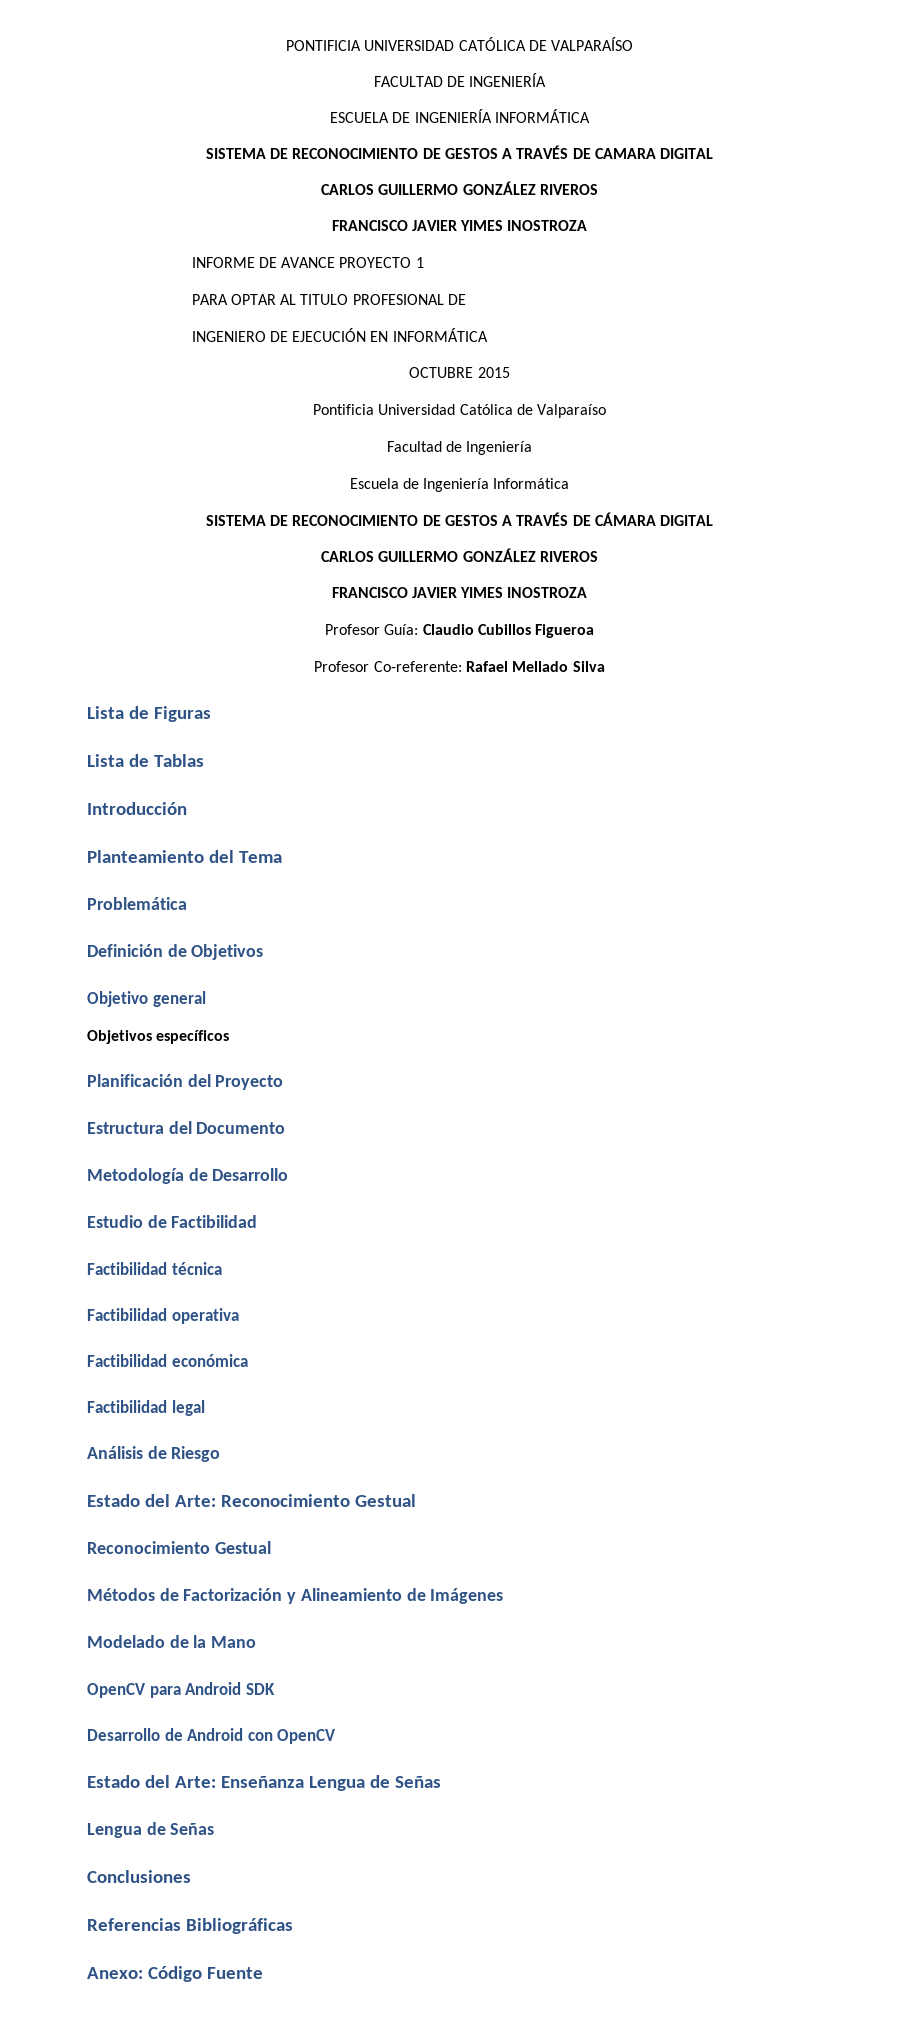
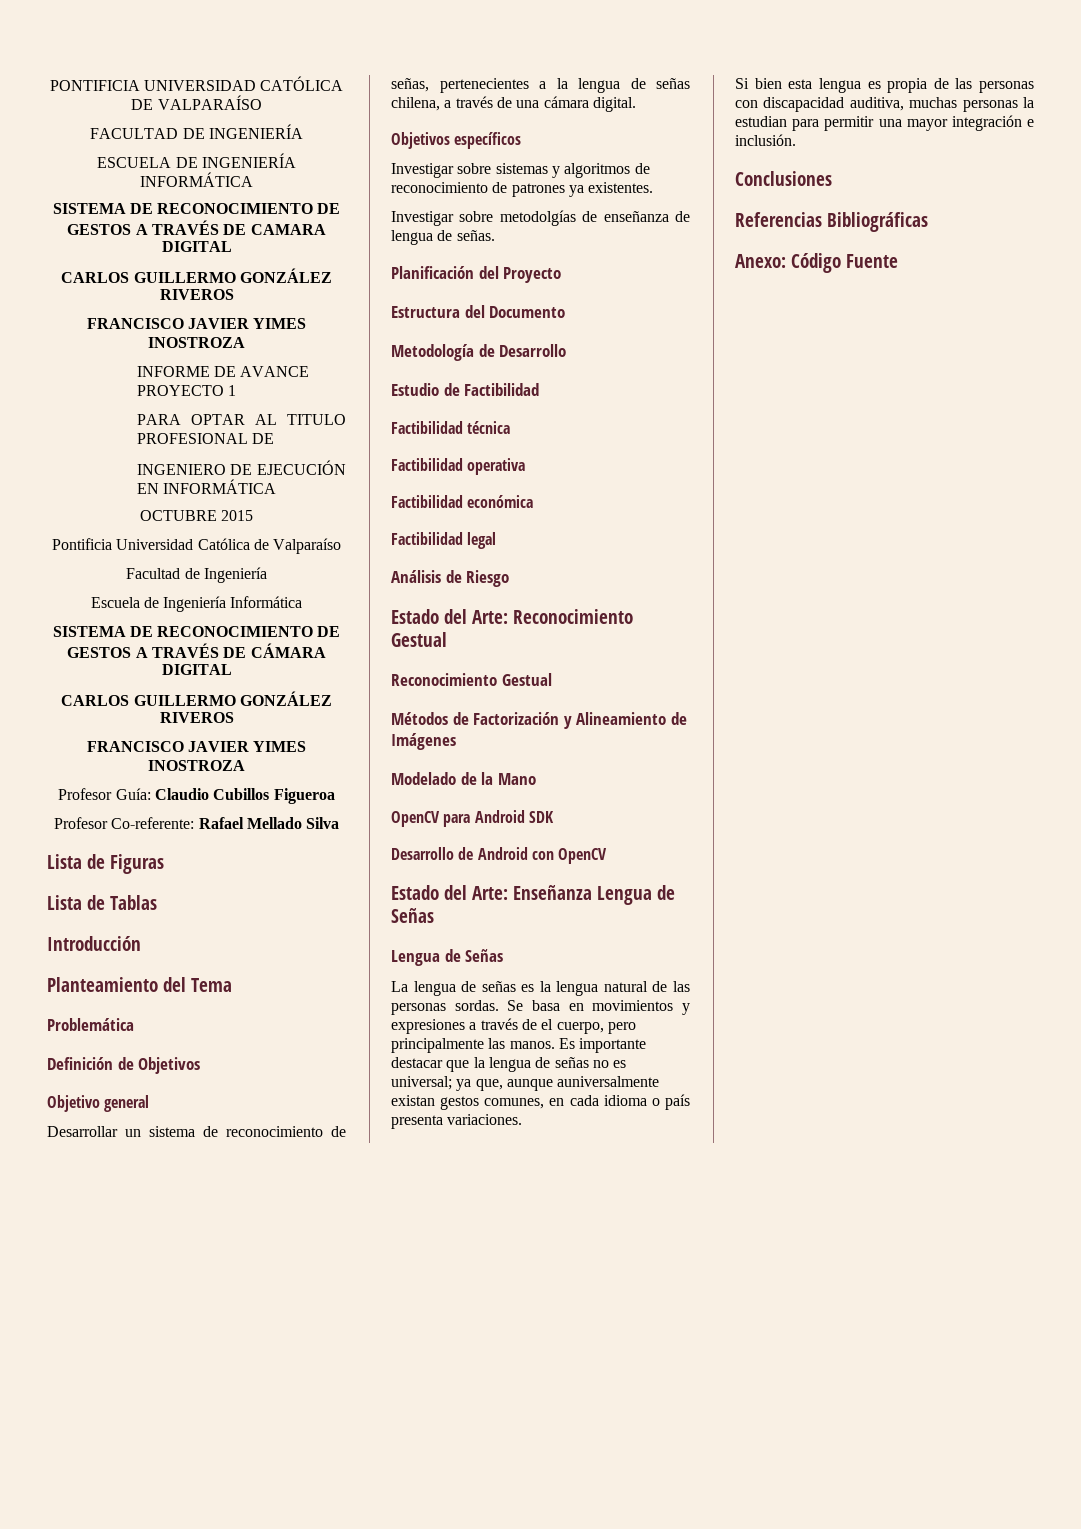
+ Desarrollar un sistema de reconocimiento de señas, pertenecientes a la lengua de señas chilena, a través de una cámara digital.
  Objetivos específicos
+ Investigar sobre sistemas y algoritmos de reconocimiento de patrones ya existentes.
+ Investigar sobre metodolgías de enseñanza de lengua de señas.
+ La lengua de señas es la lengua natural de las personas sordas. Se basa en movimientos y expresiones a través de el cuerpo, pero principalmente las manos. Es importante destacar que la lengua de señas no es universal; ya que, aunque auniversalmente existan gestos comunes, en cada idioma o país presenta variaciones.
+ Si bien esta lengua es propia de las personas con discapacidad auditiva, muchas personas la estudian para permitir una mayor integración e inclusión.

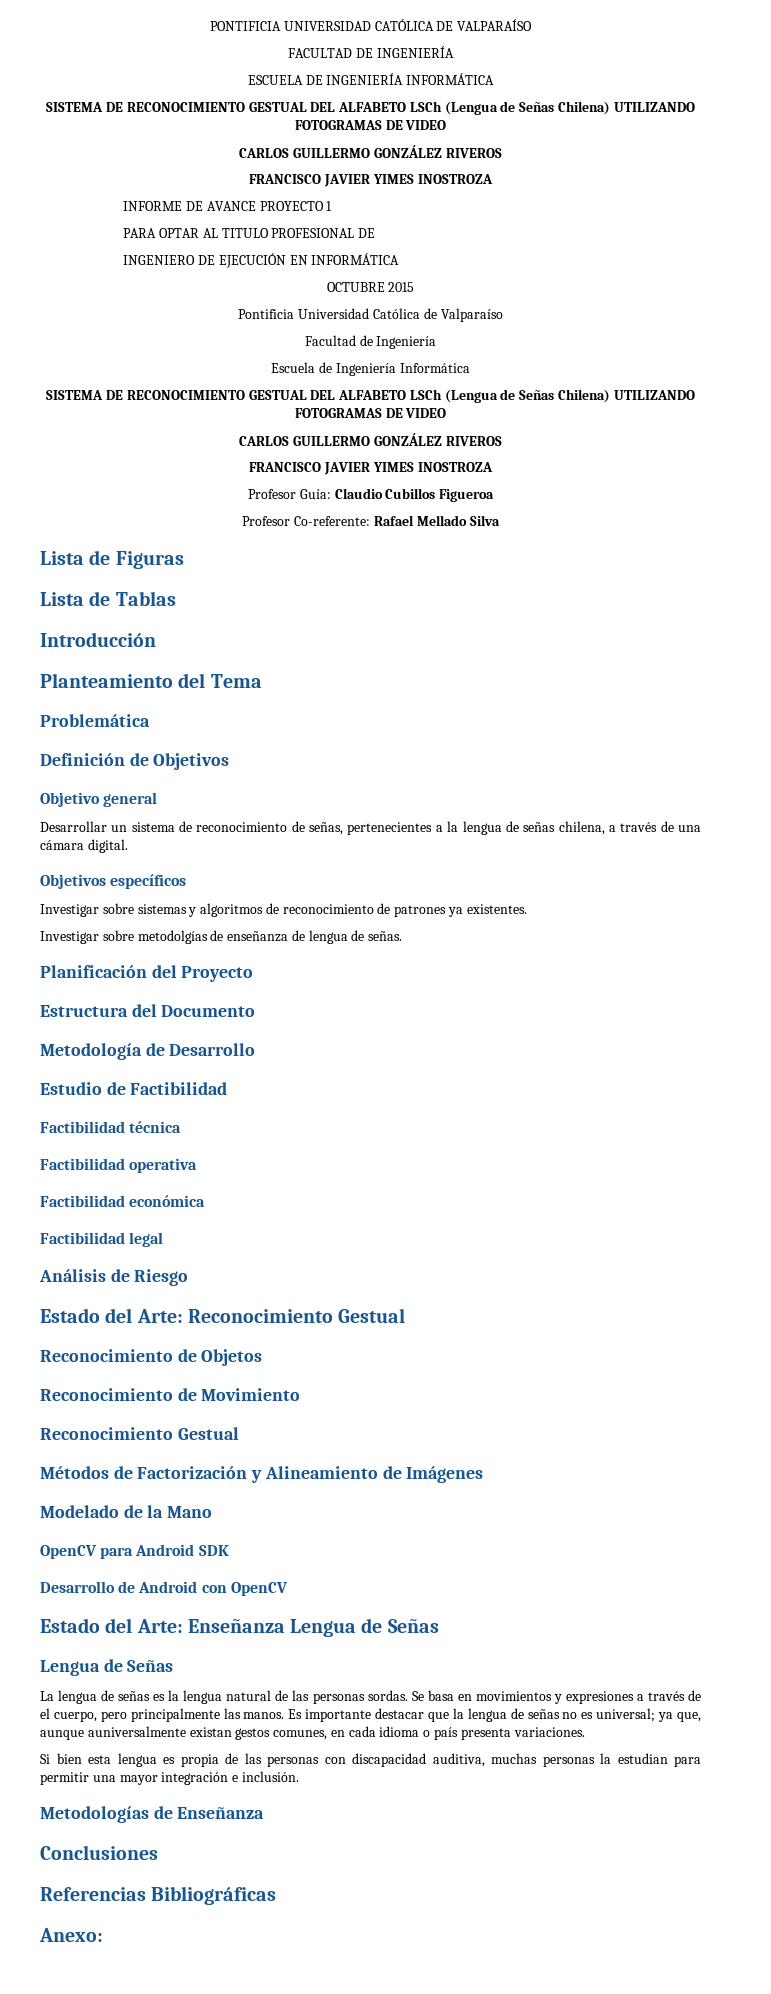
  ESCUELA DE INGENIERÍA INFORMÁTICA
- SISTEMA DE RECONOCIMIENTO DE GESTOS A TRAVÉS DE CAMARA DIGITAL
+ SISTEMA DE RECONOCIMIENTO GESTUAL DEL ALFABETO LSCh (Lengua de Señas Chilena) UTILIZANDO FOTOGRAMAS DE VIDEO
  Escuela de Ingeniería Informática
- SISTEMA DE RECONOCIMIENTO DE GESTOS A TRAVÉS DE CÁMARA DIGITAL
+ SISTEMA DE RECONOCIMIENTO GESTUAL DEL ALFABETO LSCh (Lengua de Señas Chilena) UTILIZANDO FOTOGRAMAS DE VIDEO
+ Reconocimiento de Objetos
+ Reconocimiento de Movimiento
+ Metodologías de Enseñanza
- Anexo: Código Fuente
+ Anexo:

